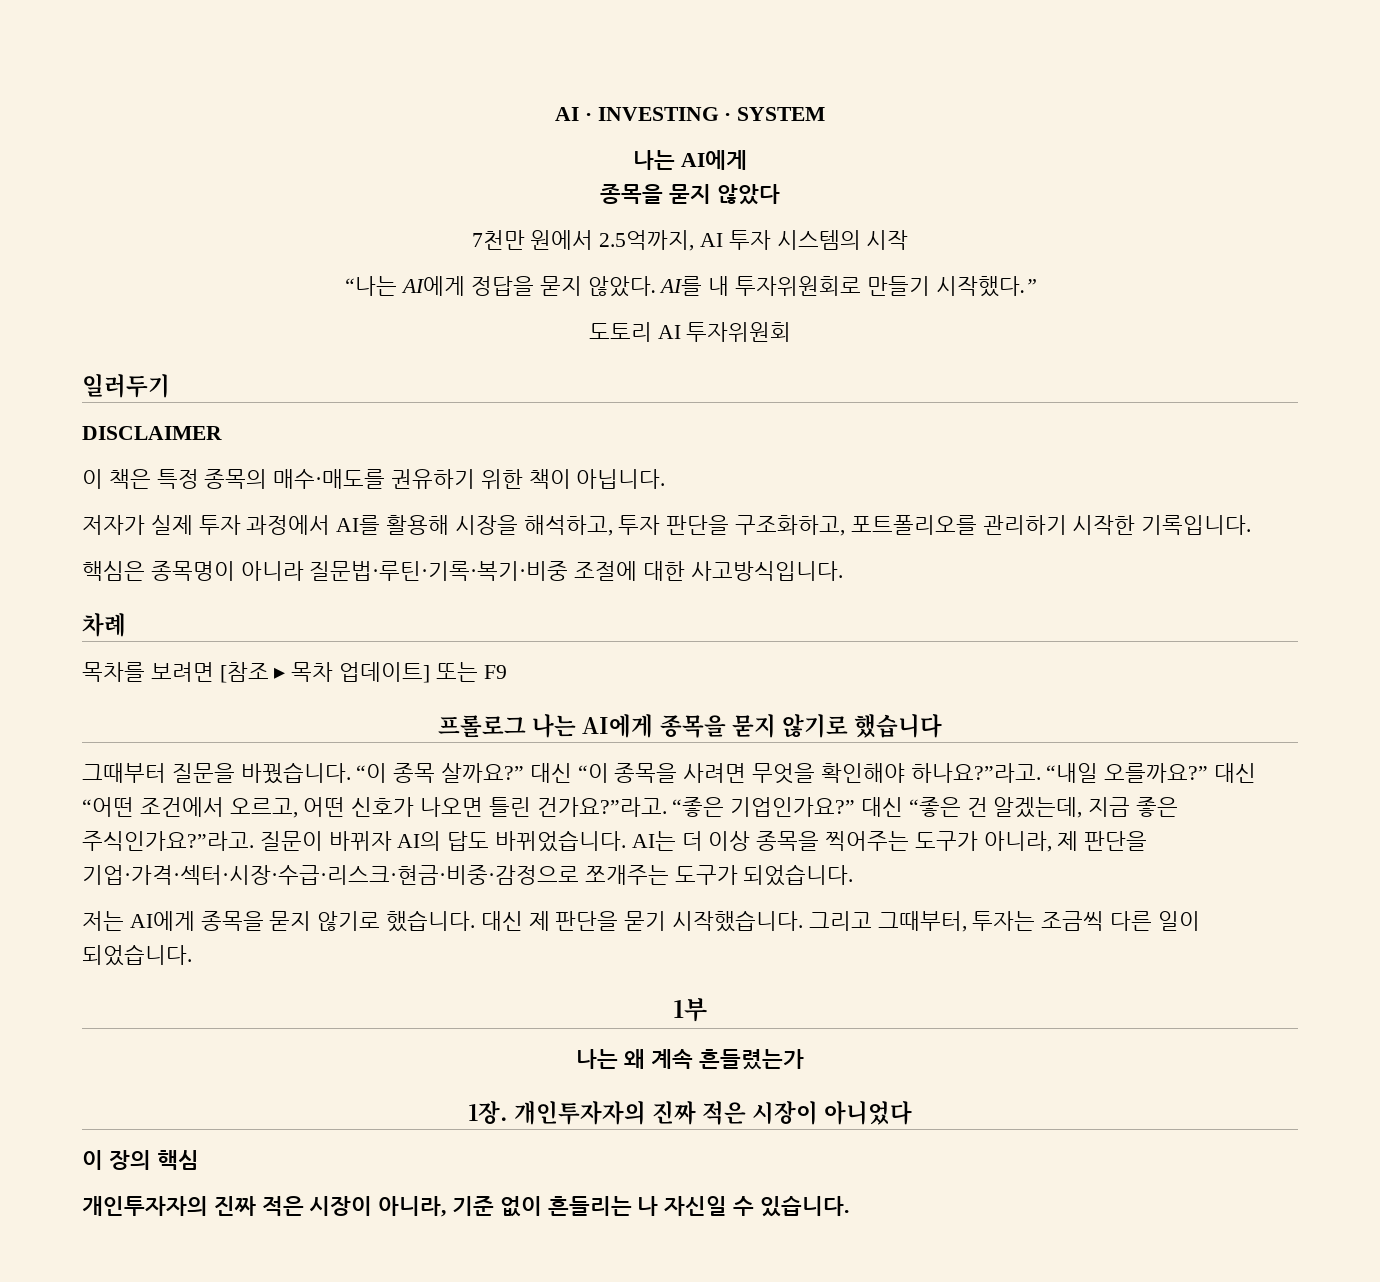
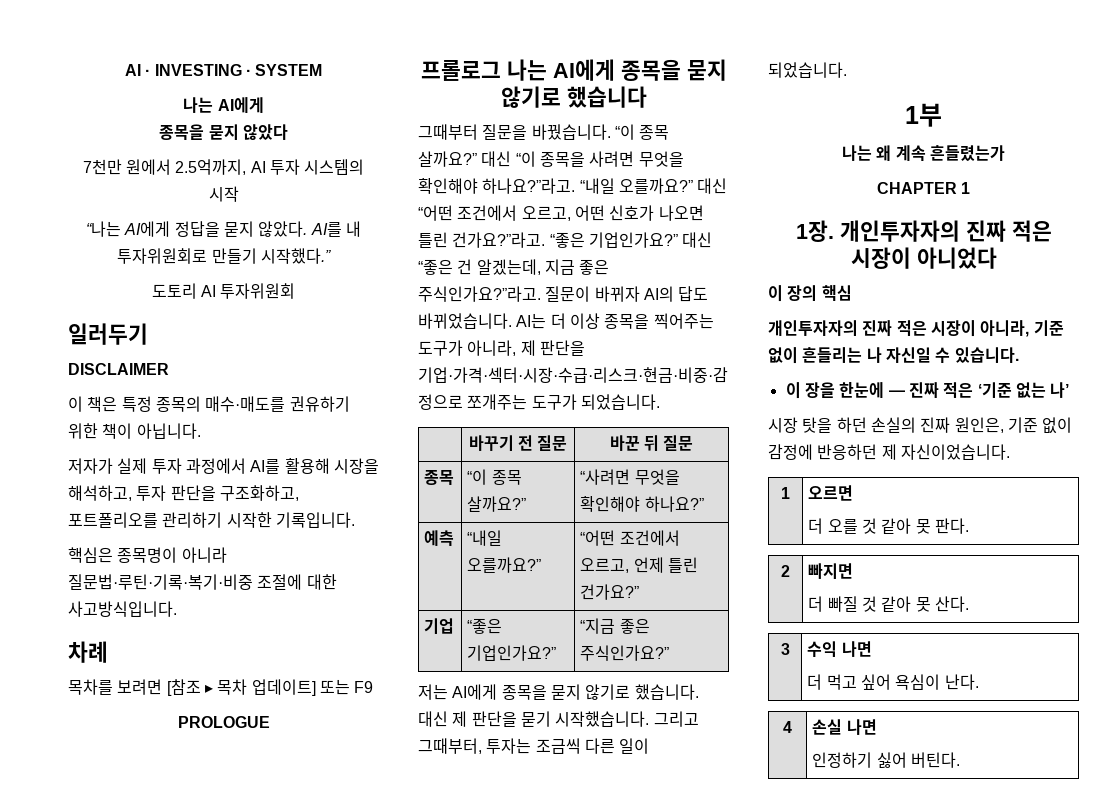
+ PROLOGUE
+ | 바꾸기 전 질문 | 바꾼 뒤 질문
+ 종목 | “이 종목 살까요?” | “사려면 무엇을 확인해야 하나요?”
+ 예측 | “내일 오를까요?” | “어떤 조건에서 오르고, 언제 틀린 건가요?”
+ 기업 | “좋은 기업인가요?” | “지금 좋은 주식인가요?”
+ CHAPTER 1
+ 이 장을 한눈에 — 진짜 적은 ‘기준 없는 나’
+ 시장 탓을 하던 손실의 진짜 원인은, 기준 없이 감정에 반응하던 제 자신이었습니다.
+ 1 | 오르면
+ 더 오를 것 같아 못 판다.
+ 2 | 빠지면
+ 더 빠질 것 같아 못 산다.
+ 3 | 수익 나면
+ 더 먹고 싶어 욕심이 난다.
+ 4 | 손실 나면
+ 인정하기 싫어 버틴다.

